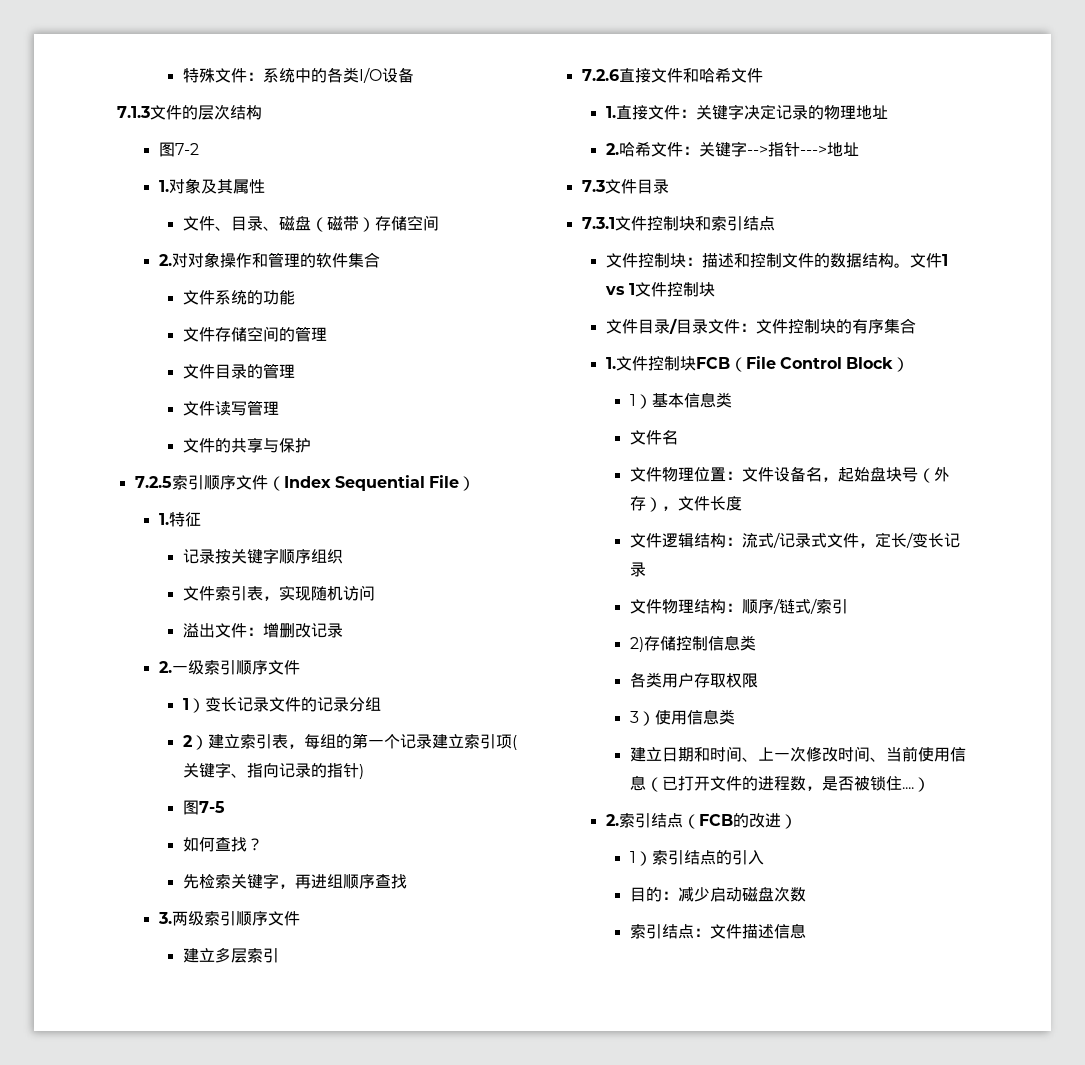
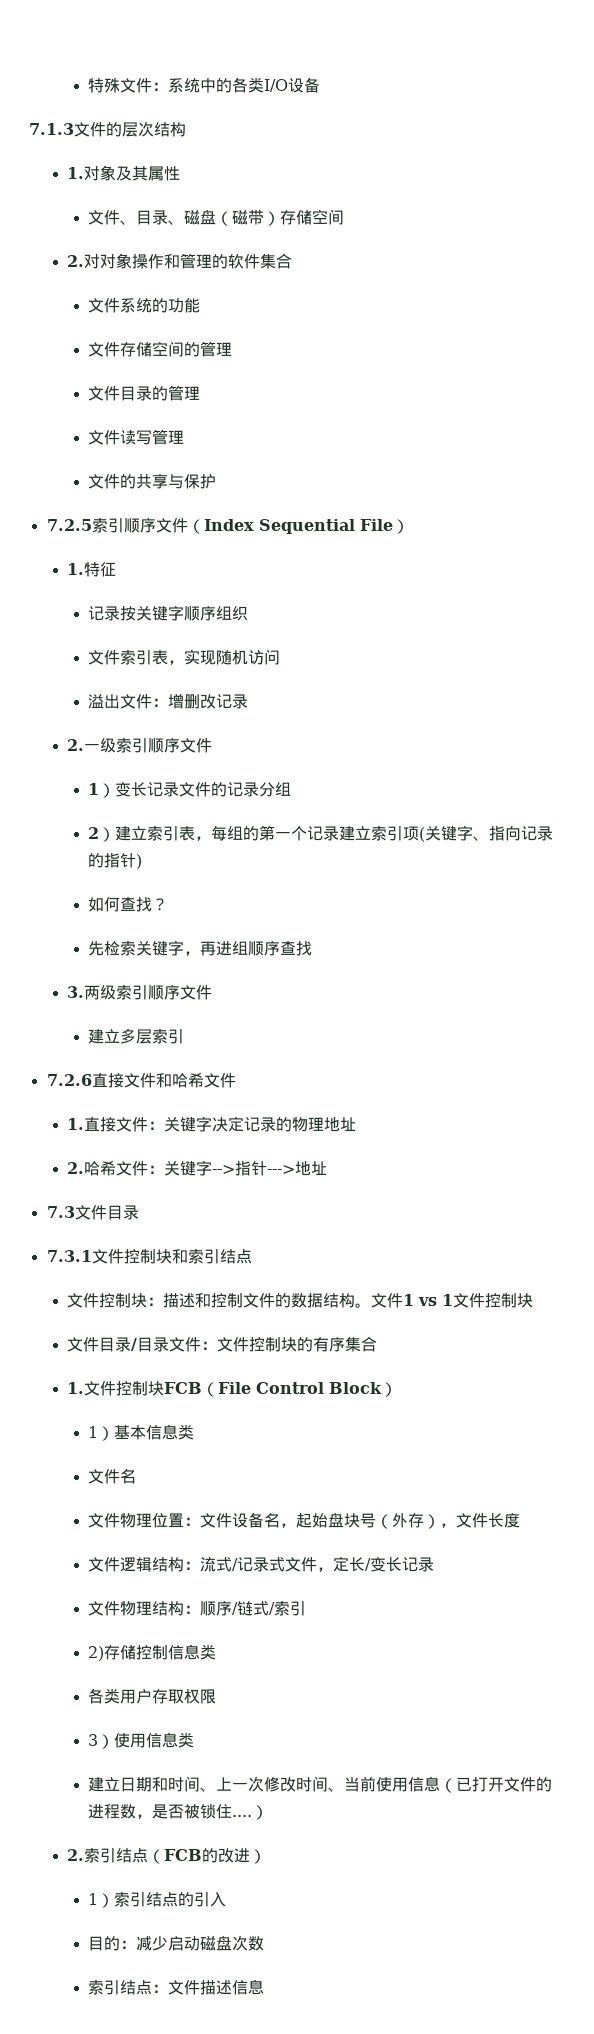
- 图7-2
- 图7-5

